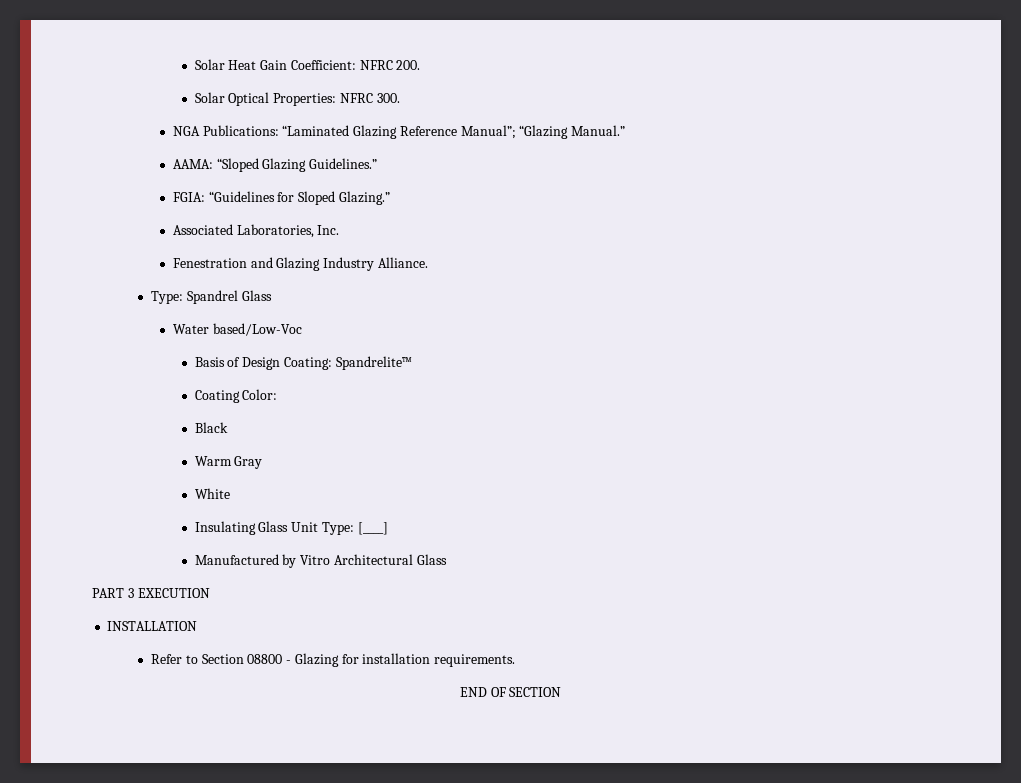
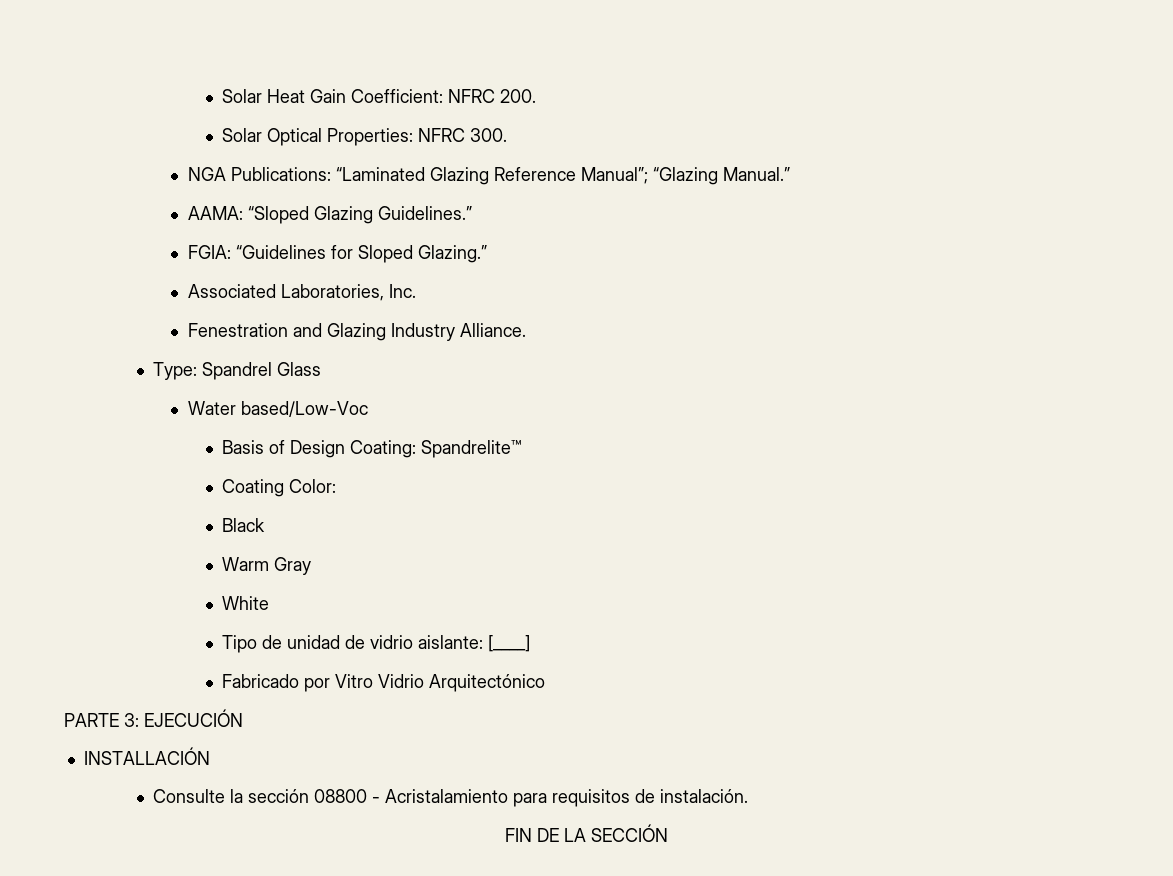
- Insulating Glass Unit Type: [____]
- Manufactured by Vitro Architectural Glass
- PART 3 EXECUTION
- INSTALLATION
- Refer to Section 08800 - Glazing for installation requirements.
- END OF SECTION
+ Tipo de unidad de vidrio aislante: [____]
+ Fabricado por Vitro Vidrio Arquitectónico
+ PARTE 3: EJECUCIÓN
+ INSTALLACIÓN
+ Consulte la sección 08800 - Acristalamiento para requisitos de instalación.
+ FIN DE LA SECCIÓN

